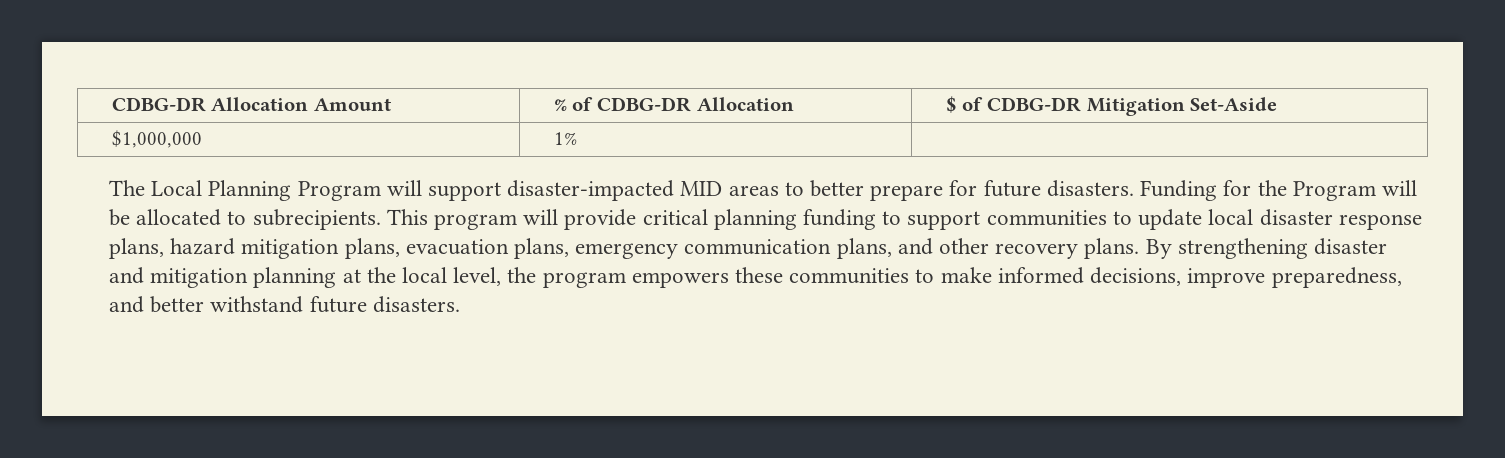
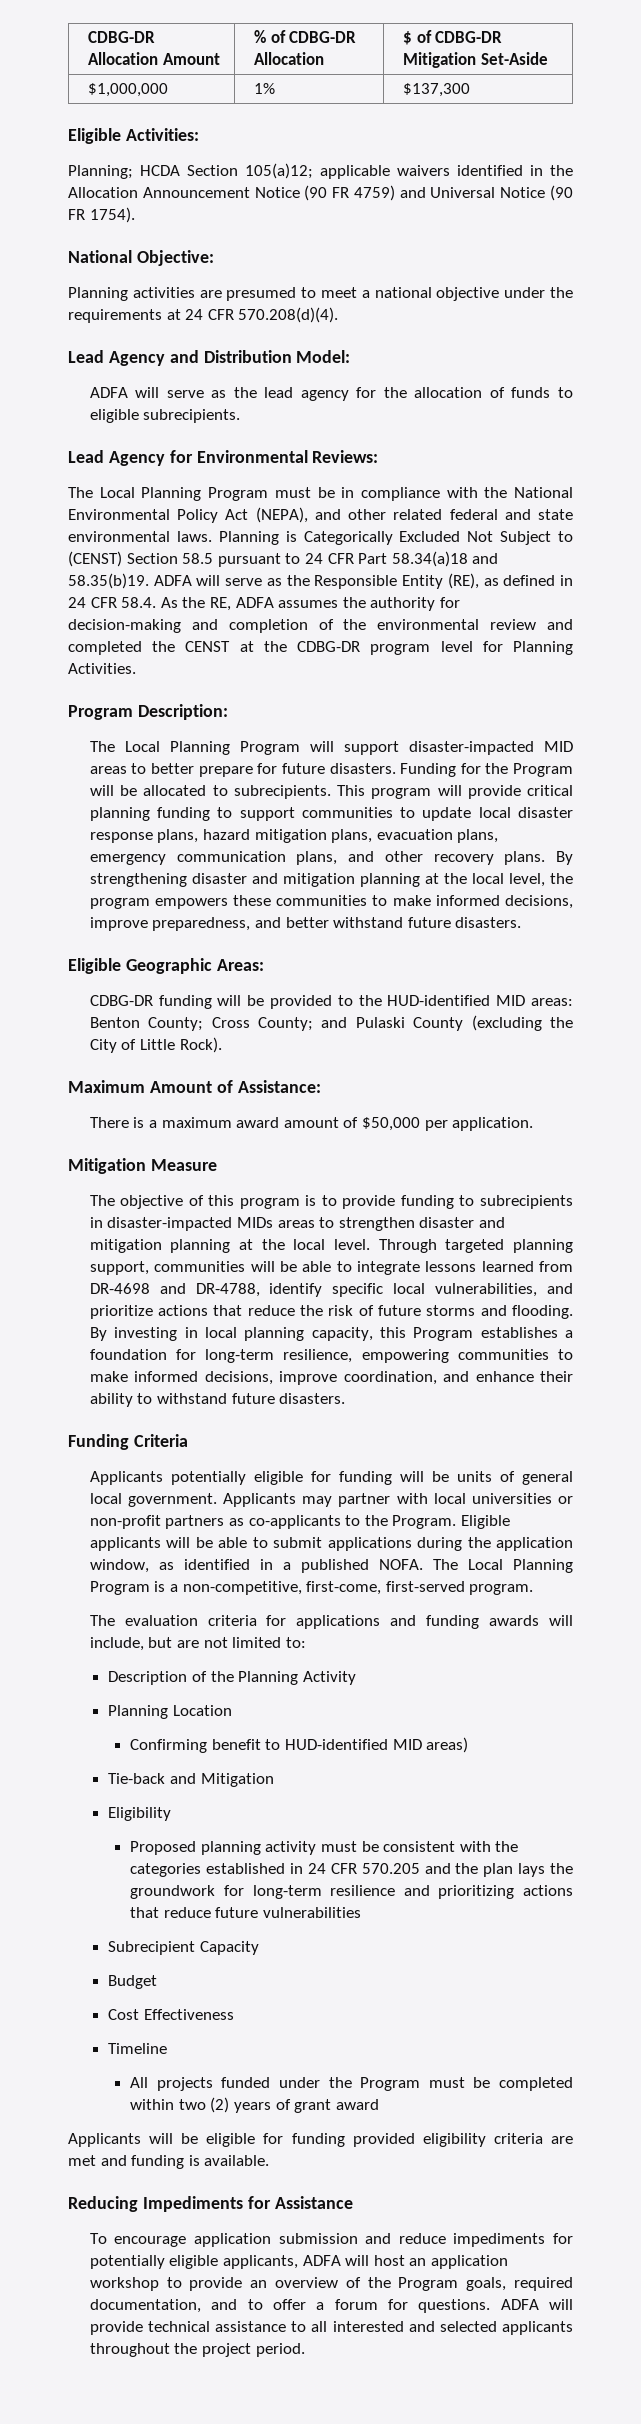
- $1,000,000 | 1% |
+ $1,000,000 | 1% | $137,300
+ Eligible Activities:
+ Planning; HCDA Section 105(a)12; applicable waivers identified in the Allocation Announcement Notice (90 FR 4759) and Universal Notice (90 FR 1754).
+ National Objective:
+ Planning activities are presumed to meet a national objective under the requirements at 24 CFR 570.208(d)(4).
+ Lead Agency and Distribution Model:
+ ADFA will serve as the lead agency for the allocation of funds to eligible subrecipients.
+ Lead Agency for Environmental Reviews:
+ The Local Planning Program must be in compliance with the National Environmental Policy Act (NEPA), and other related federal and state environmental laws. Planning is Categorically Excluded Not Subject to (CENST) Section 58.5 pursuant to 24 CFR Part 58.34(a)18 and 58.35(b)19. ADFA will serve as the Responsible Entity (RE), as defined in 24 CFR 58.4. As the RE, ADFA assumes the authority for decision-making and completion of the environmental review and completed the CENST at the CDBG-DR program level for Planning Activities.
+ Program Description:
+ Eligible Geographic Areas:
+ CDBG-DR funding will be provided to the HUD-identified MID areas: Benton County; Cross County; and Pulaski County (excluding the City of Little Rock).
+ Maximum Amount of Assistance:
+ There is a maximum award amount of $50,000 per application.
+ Mitigation Measure
+ The objective of this program is to provide funding to subrecipients in disaster-impacted MIDs areas to strengthen disaster and mitigation planning at the local level. Through targeted planning support, communities will be able to integrate lessons learned from DR-4698 and DR-4788, identify specific local vulnerabilities, and prioritize actions that reduce the risk of future storms and flooding. By investing in local planning capacity, this Program establishes a foundation for long-term resilience, empowering communities to make informed decisions, improve coordination, and enhance their ability to withstand future disasters.
+ Funding Criteria
+ Applicants potentially eligible for funding will be units of general local government. Applicants may partner with local universities or non-profit partners as co-applicants to the Program. Eligible applicants will be able to submit applications during the application window, as identified in a published NOFA. The Local Planning Program is a non-competitive, first-come, first-served program.
+ The evaluation criteria for applications and funding awards will include, but are not limited to:
+ Description of the Planning Activity
+ Planning Location
+ Confirming benefit to HUD-identified MID areas)
+ Tie-back and Mitigation
+ Eligibility
+ Proposed planning activity must be consistent with the categories established in 24 CFR 570.205 and the plan lays the groundwork for long-term resilience and prioritizing actions that reduce future vulnerabilities
+ Subrecipient Capacity
+ Budget
+ Cost Effectiveness
+ Timeline
+ All projects funded under the Program must be completed within two (2) years of grant award
+ Applicants will be eligible for funding provided eligibility criteria are met and funding is available.
+ Reducing Impediments for Assistance
+ To encourage application submission and reduce impediments for potentially eligible applicants, ADFA will host an application workshop to provide an overview of the Program goals, required documentation, and to offer a forum for questions. ADFA will provide technical assistance to all interested and selected applicants throughout the project period.

